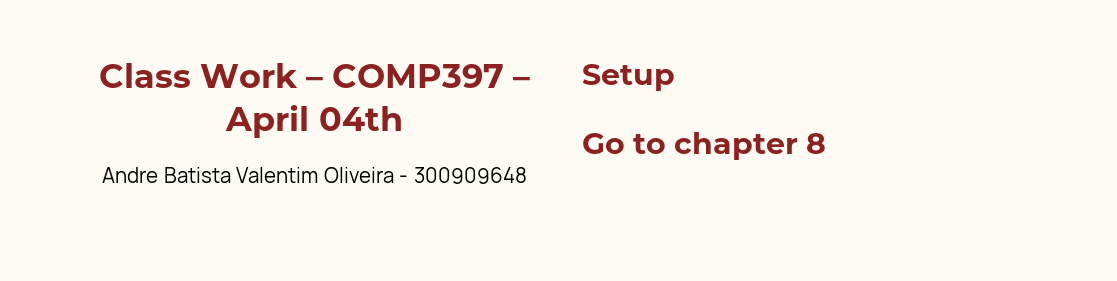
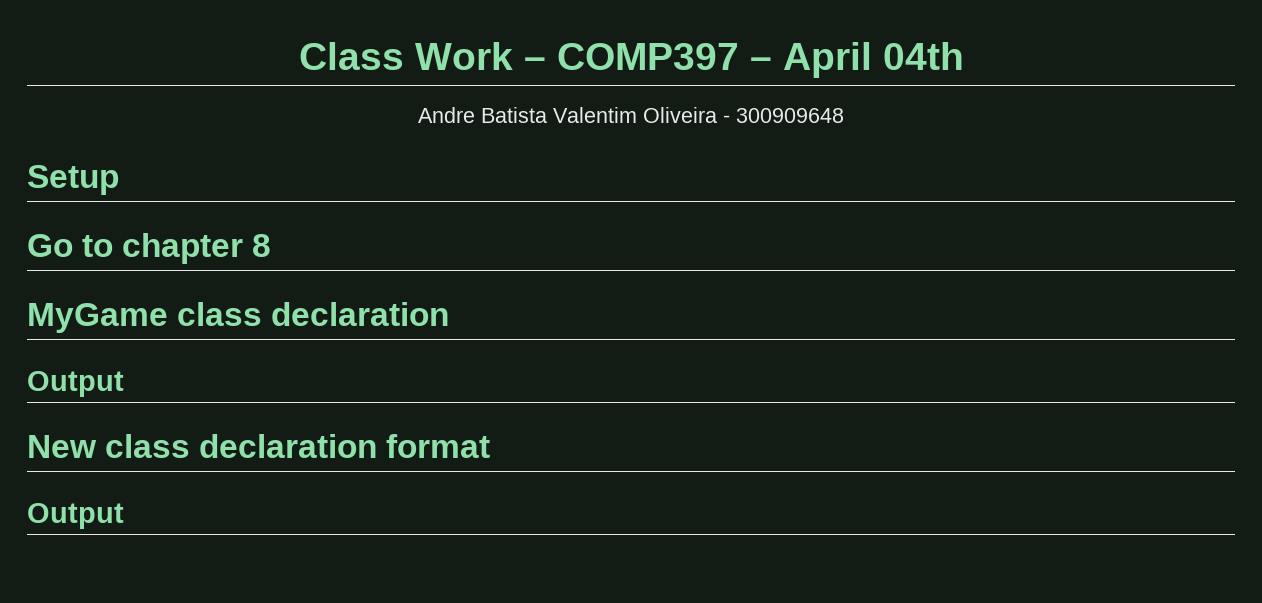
+ MyGame class declaration
+ Output
+ New class declaration format
+ Output

